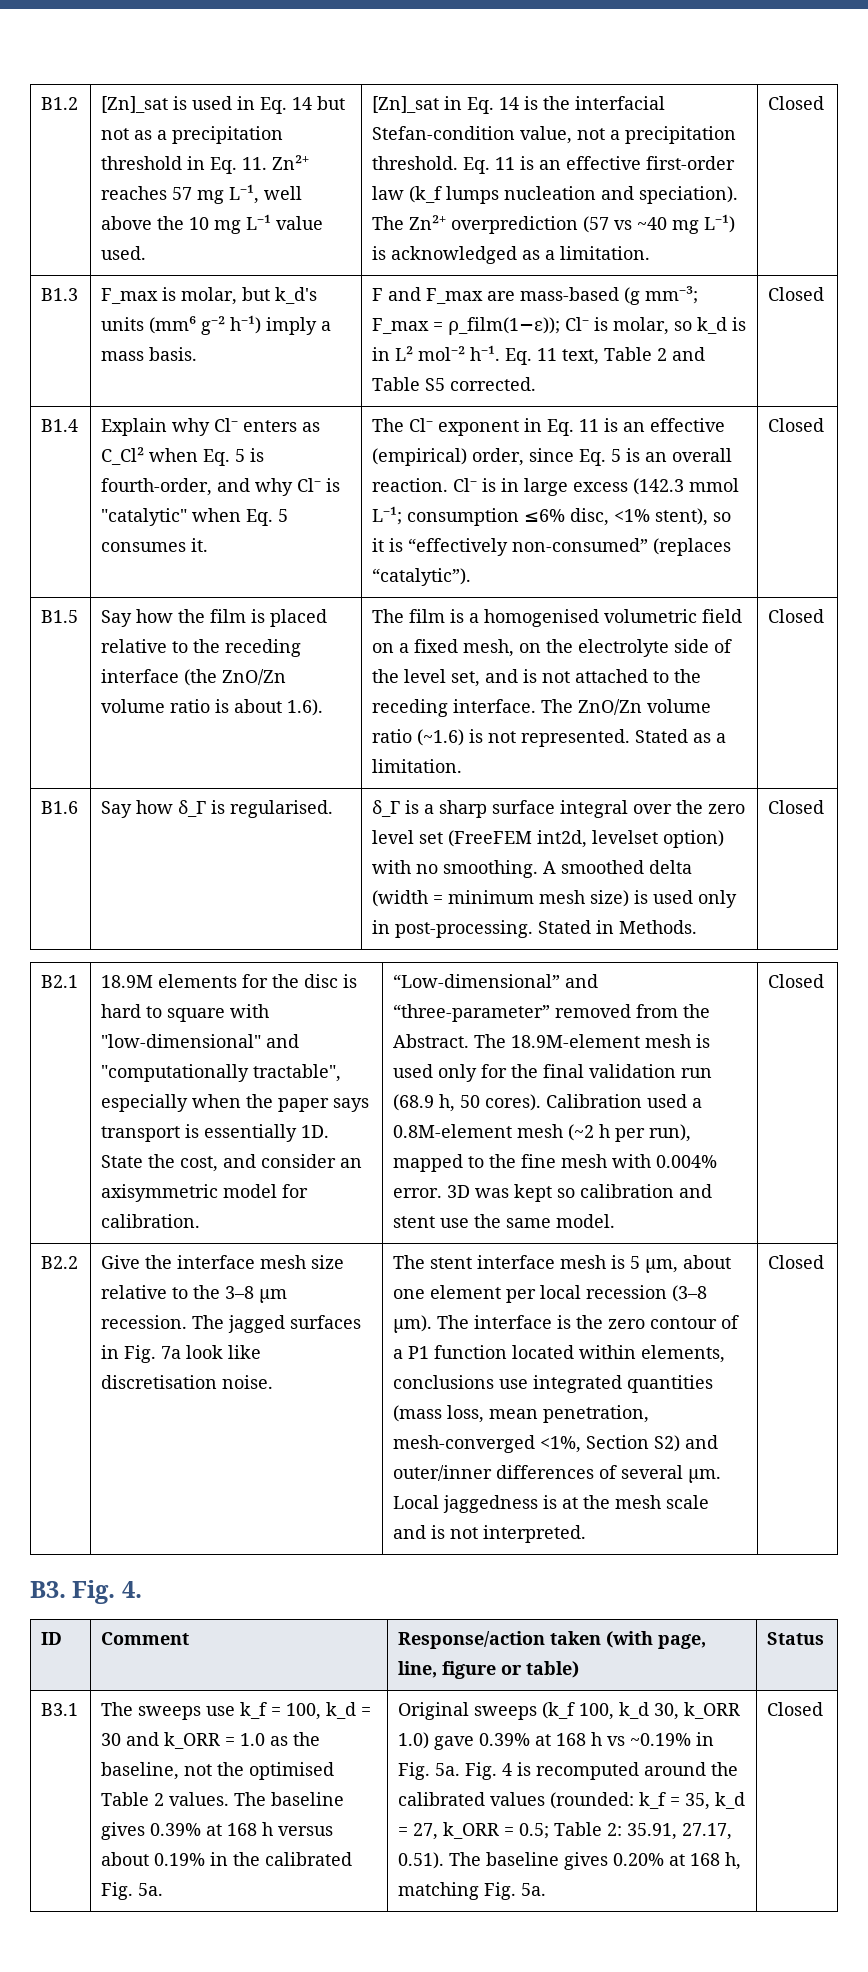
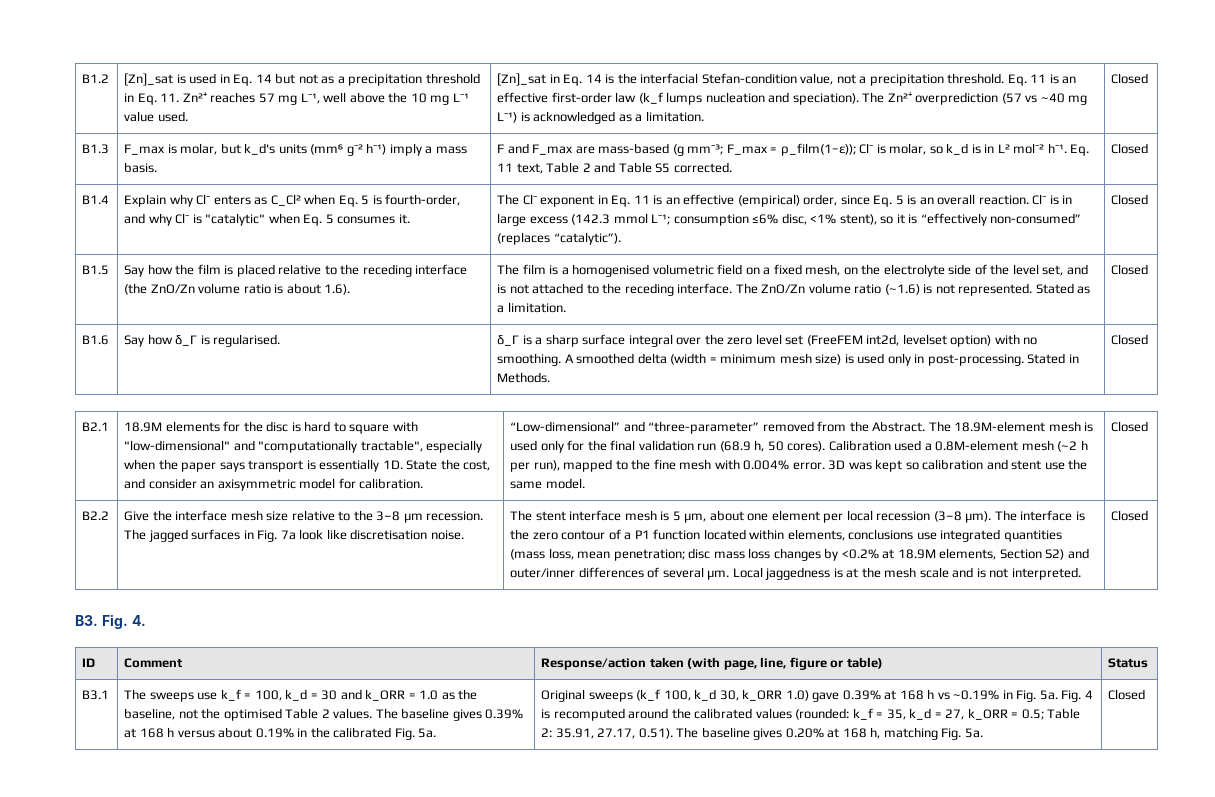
- The interface is the zero contour of a P1 function located within elements, conclusions use integrated quantities (mass loss, mean penetration, mesh-converged <1%, Section S2) and outer/inner differences of several µm.
+ The interface is the zero contour of a P1 function located within elements, conclusions use integrated quantities (mass loss, mean penetration; disc mass loss changes by <0.2% at 18.9M elements, Section S2) and outer/inner differences of several µm.

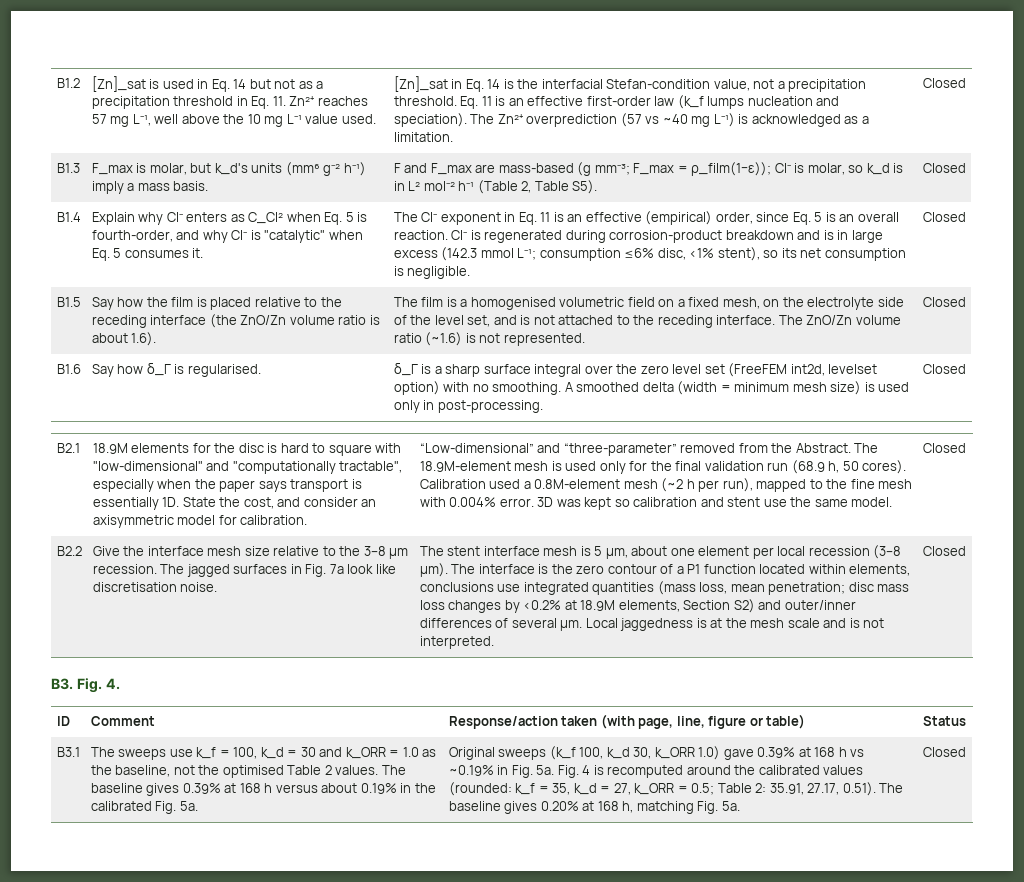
- F and F_max are mass-based (g mm⁻³; F_max = ρ_film(1−ε)); Cl⁻ is molar, so k_d is in L² mol⁻² h⁻¹. Eq. 11 text, Table 2 and Table S5 corrected.
+ F and F_max are mass-based (g mm⁻³; F_max = ρ_film(1−ε)); Cl⁻ is molar, so k_d is in L² mol⁻² h⁻¹ (Table 2, Table S5).
- Cl⁻ is in large excess (142.3 mmol L⁻¹; consumption ≤6% disc, <1% stent), so it is “effectively non-consumed” (replaces “catalytic”).
+ Cl⁻ is regenerated during corrosion-product breakdown and is in large excess (142.3 mmol L⁻¹; consumption ≤6% disc, <1% stent), so its net consumption is negligible.
- Stated as a limitation.
- Stated in Methods.

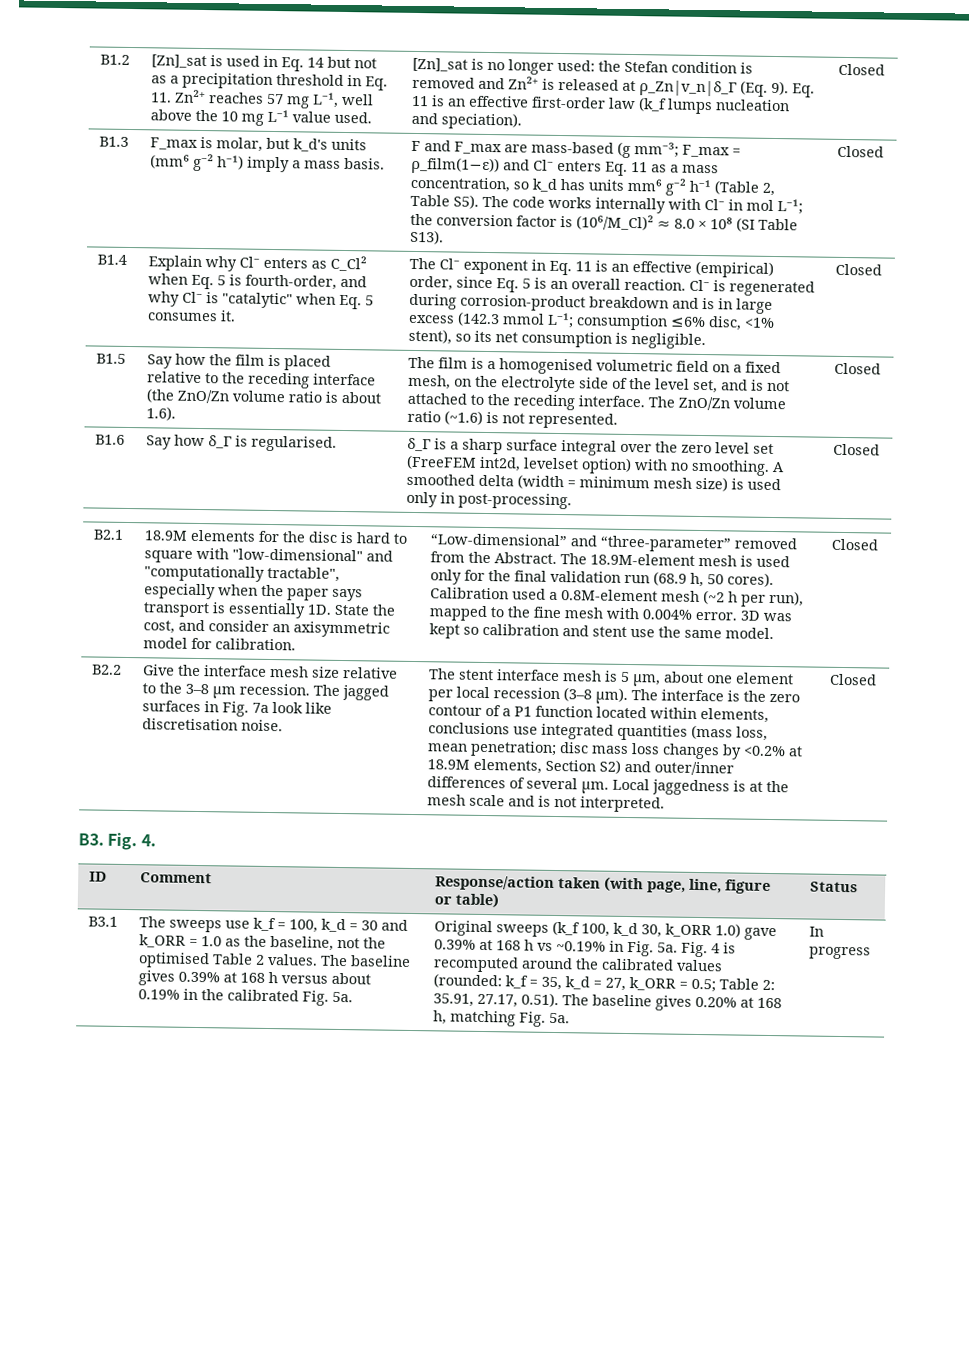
- [Zn]_sat in Eq. 14 is the interfacial Stefan-condition value, not a precipitation threshold.
+ [Zn]_sat is no longer used: the Stefan condition is removed and Zn²⁺ is released at ρ_Zn|v_n|δ_Γ (Eq. 9).
- The Zn²⁺ overprediction (57 vs ~40 mg L⁻¹) is acknowledged as a limitation.
- F and F_max are mass-based (g mm⁻³; F_max = ρ_film(1−ε)); Cl⁻ is molar, so k_d is in L² mol⁻² h⁻¹ (Table 2, Table S5).
+ F and F_max are mass-based (g mm⁻³; F_max = ρ_film(1−ε)) and Cl⁻ enters Eq. 11 as a mass concentration, so k_d has units mm⁶ g⁻² h⁻¹ (Table 2, Table S5). The code works internally with Cl⁻ in mol L⁻¹; the conversion factor is (10⁶/M_Cl)² ≈ 8.0 × 10⁸ (SI Table S13).
- Fig. 4 is recomputed around the calibrated values (rounded: k_f = 35, k_d = 27, k_ORR = 0.5; Table 2: 35.91, 27.17, 0.51). The baseline gives 0.20% at 168 h, matching Fig. 5a. | Closed
+ Fig. 4 is recomputed around the calibrated values (rounded: k_f = 35, k_d = 27, k_ORR = 0.5; Table 2: 35.91, 27.17, 0.51). The baseline gives 0.20% at 168 h, matching Fig. 5a. | In progress

